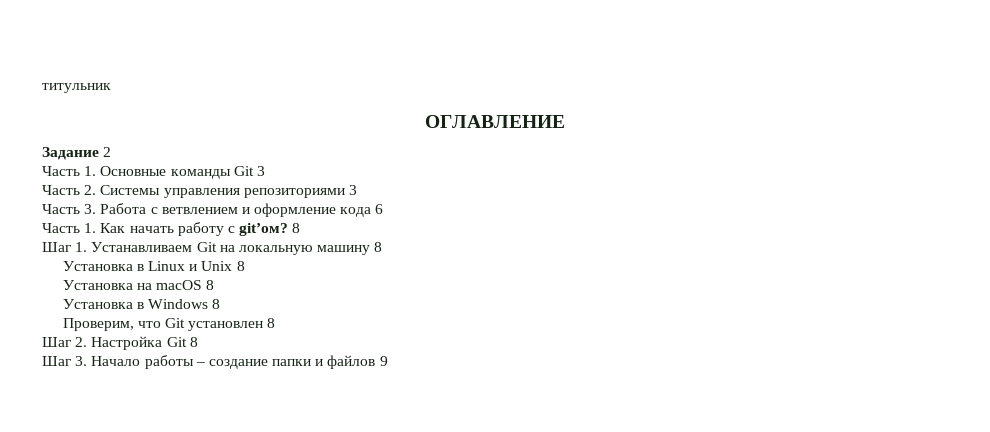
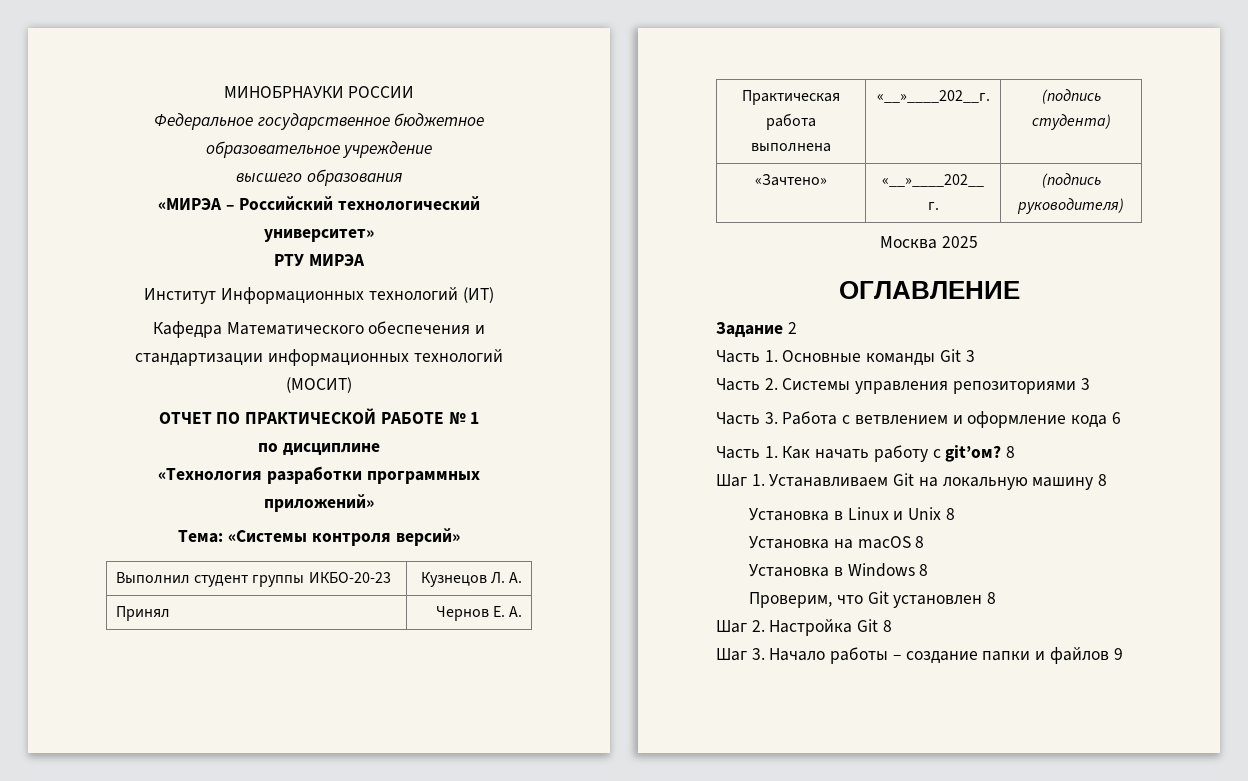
- титульник
+ МИНОБРНАУКИ РОССИИ
+ Федеральное государственное бюджетное образовательное учреждение
+ высшего образования
+ «МИРЭА – Российский технологический университет»
+ РТУ МИРЭА
+ Институт Информационных технологий (ИТ)
+ Кафедра Математического обеспечения и стандартизации информационных технологий (МОСИТ)
+ ОТЧЕТ ПО ПРАКТИЧЕСКОЙ РАБОТЕ № 1
+ по дисциплине
+ «Технология разработки программных приложений»
+ Тема: «Системы контроля версий»
+ Выполнил студент группы ИКБО-20-23 | Кузнецов Л. А.
+ Принял | Чернов Е. А.
+ Практическая работа выполнена | «__»____202__г. | (подпись студента)
+ «Зачтено» | «__»____202__ г. | (подпись руководителя)
+ Москва 2025

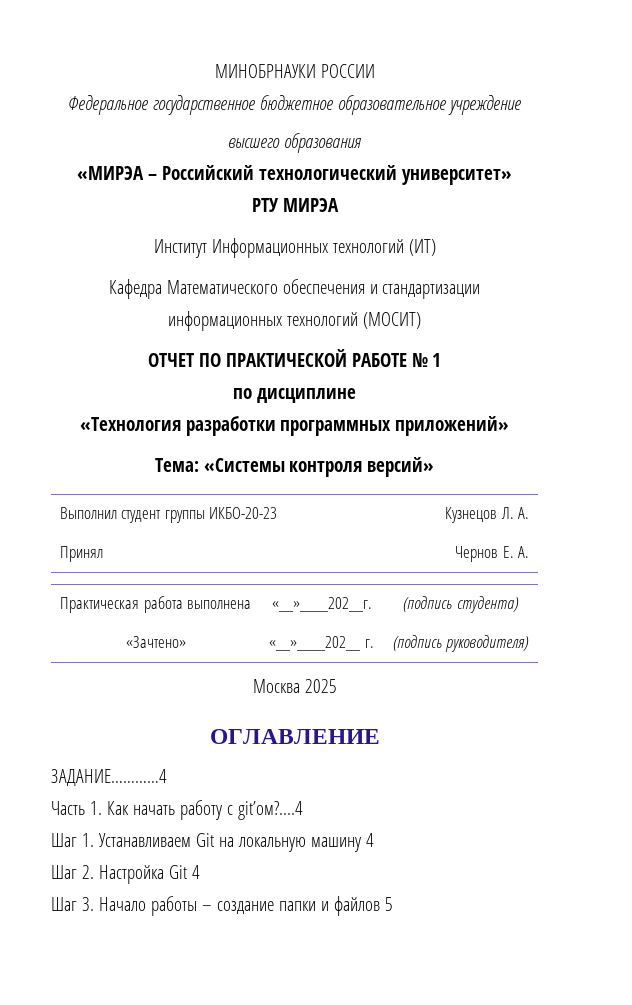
- Задание 2
- Часть 1. Основные команды Git 3
- Часть 2. Системы управления репозиториями 3
- Часть 3. Работа с ветвлением и оформление кода 6
+ ЗАДАНИЕ…………4
- Часть 1. Как начать работу с git’ом? 8
+ Часть 1. Как начать работу с git’ом?....4
- Шаг 1. Устанавливаем Git на локальную машину 8
- Установка в Linux и Unix 8
- Установка на macOS 8
- Установка в Windows 8
- Проверим, что Git установлен 8
+ Шаг 1. Устанавливаем Git на локальную машину 4
- Шаг 2. Настройка Git 8
+ Шаг 2. Настройка Git 4
- Шаг 3. Начало работы – создание папки и файлов 9
+ Шаг 3. Начало работы – создание папки и файлов 5

